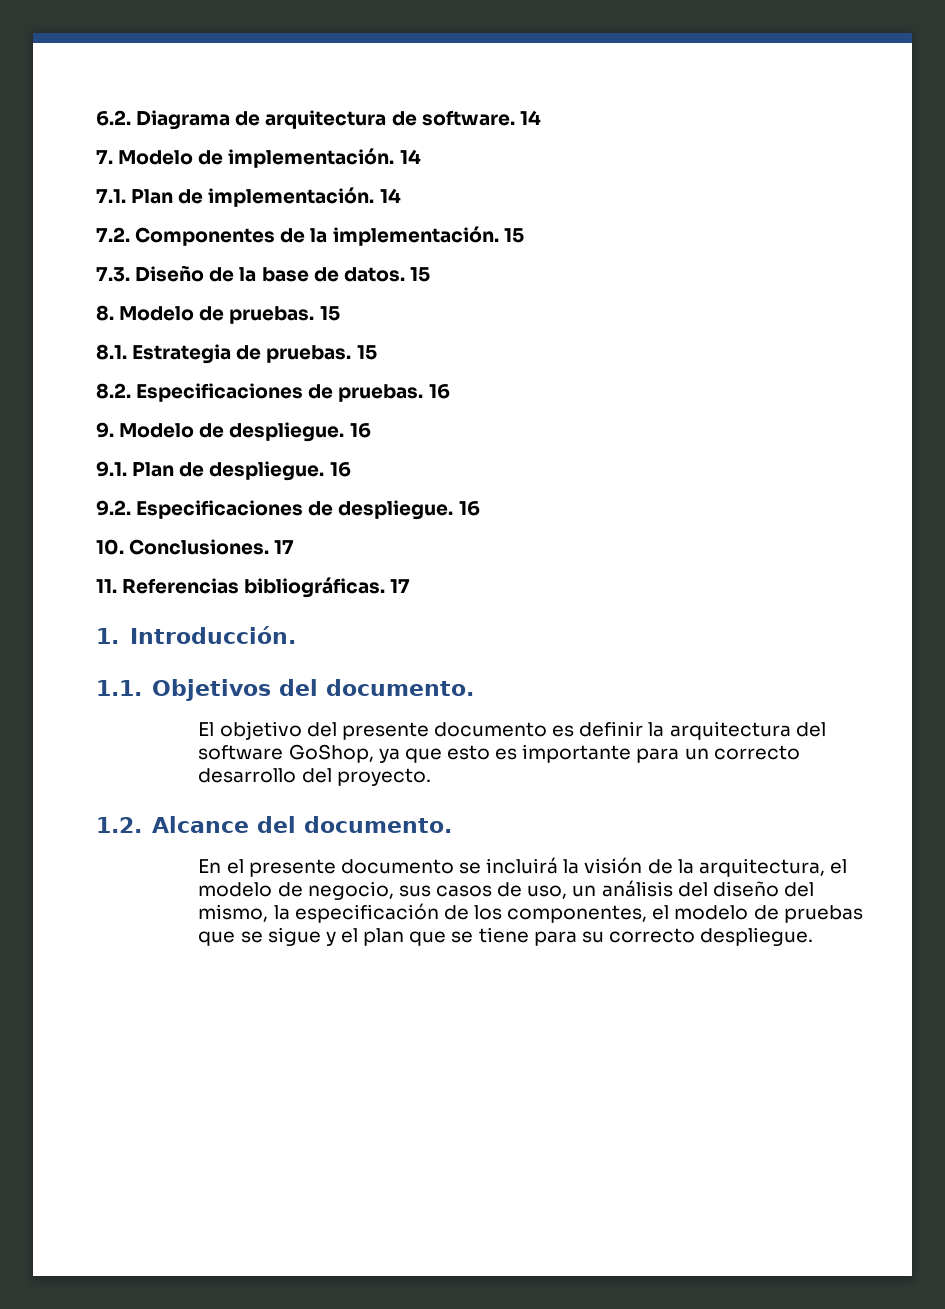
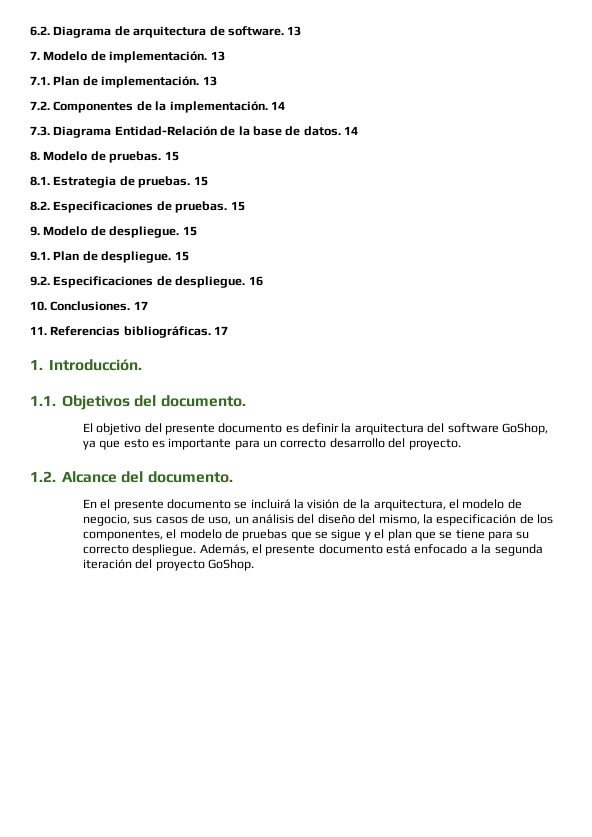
- 6.2. Diagrama de arquitectura de software. 14
+ 6.2. Diagrama de arquitectura de software. 13
- 7. Modelo de implementación. 14
+ 7. Modelo de implementación. 13
- 7.1. Plan de implementación. 14
+ 7.1. Plan de implementación. 13
- 7.2. Componentes de la implementación. 15
+ 7.2. Componentes de la implementación. 14
- 7.3. Diseño de la base de datos. 15
+ 7.3. Diagrama Entidad-Relación de la base de datos. 14
- 8.2. Especificaciones de pruebas. 16
+ 8.2. Especificaciones de pruebas. 15
- 9. Modelo de despliegue. 16
+ 9. Modelo de despliegue. 15
- 9.1. Plan de despliegue. 16
+ 9.1. Plan de despliegue. 15
+ Además, el presente documento está enfocado a la segunda iteración del proyecto GoShop.

